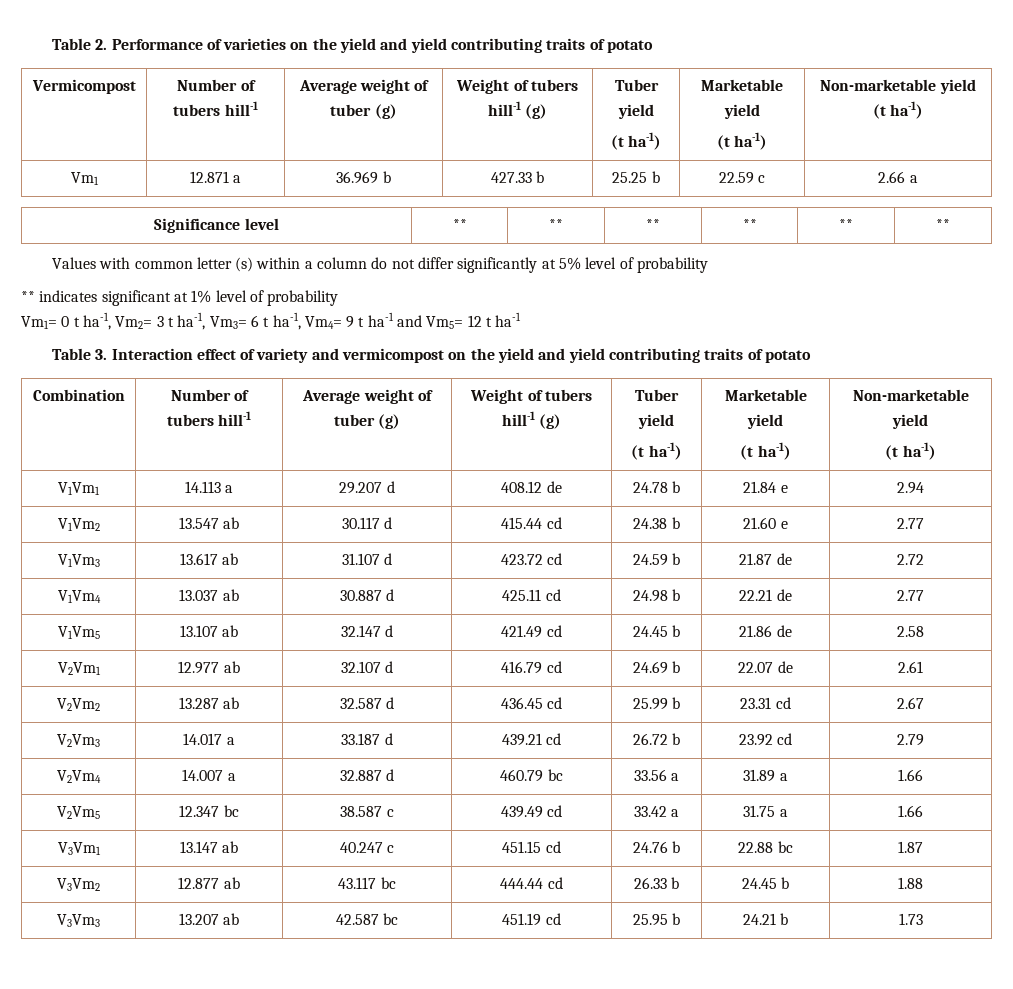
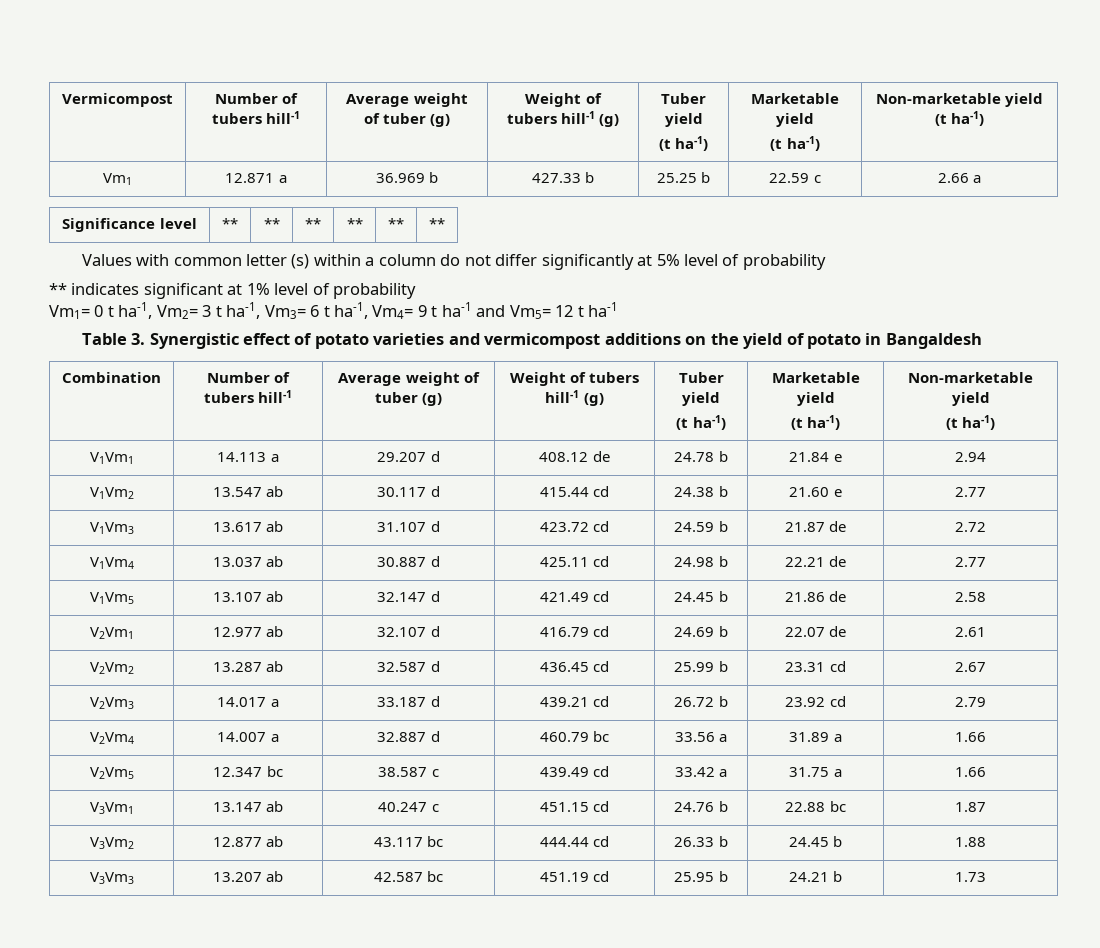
- Table 2. Performance of varieties on the yield and yield contributing traits of potato
- Table 3. Interaction effect of variety and vermicompost on the yield and yield contributing traits of potato
+ Table 3. Synergistic effect of potato varieties and vermicompost additions on the yield of potato in Bangaldesh

